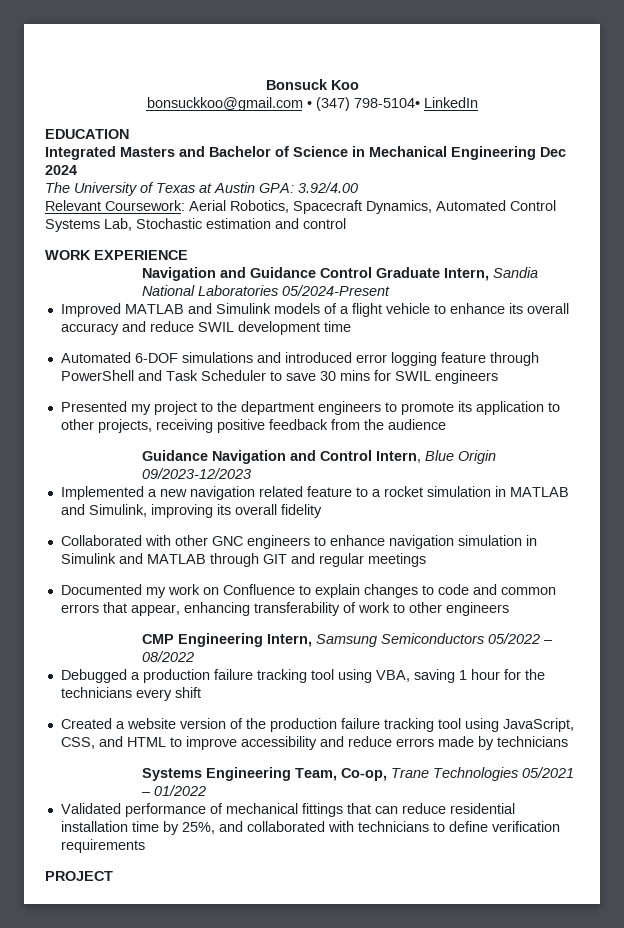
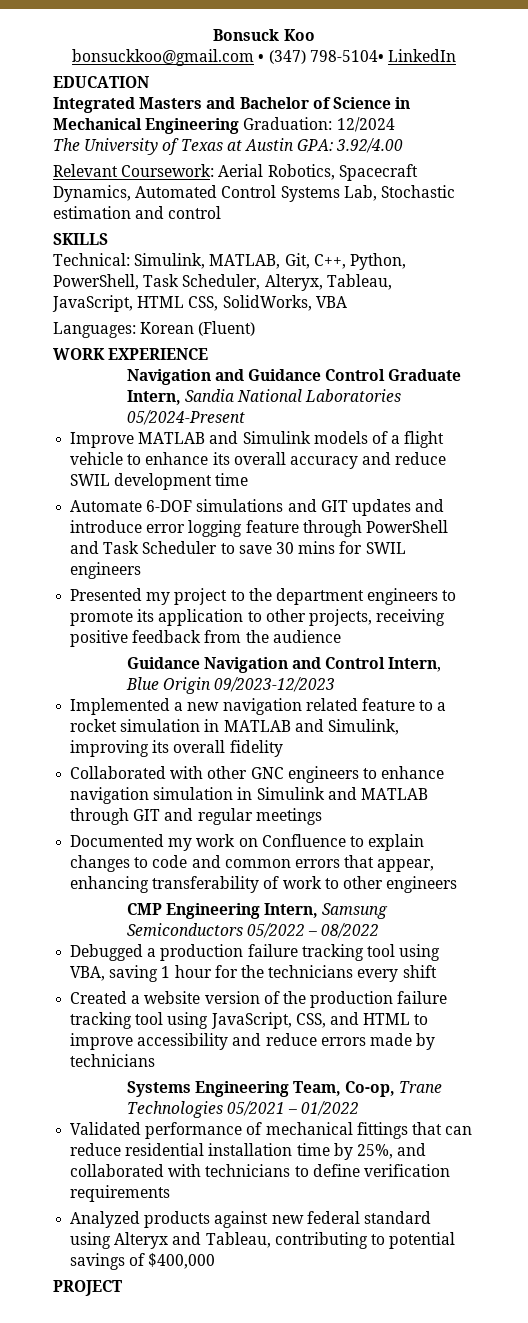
- Integrated Masters and Bachelor of Science in Mechanical Engineering Dec 2024
+ Integrated Masters and Bachelor of Science in Mechanical Engineering Graduation: 12/2024
+ SKILLS
+ Technical: Simulink, MATLAB, Git, C++, Python, PowerShell, Task Scheduler, Alteryx, Tableau, JavaScript, HTML CSS, SolidWorks, VBA
+ Languages: Korean (Fluent)
- Improved MATLAB and Simulink models of a flight vehicle to enhance its overall accuracy and reduce SWIL development time
+ Improve MATLAB and Simulink models of a flight vehicle to enhance its overall accuracy and reduce SWIL development time
- Automated 6-DOF simulations and introduced error logging feature through PowerShell and Task Scheduler to save 30 mins for SWIL engineers
+ Automate 6-DOF simulations and GIT updates and introduce error logging feature through PowerShell and Task Scheduler to save 30 mins for SWIL engineers
+ Analyzed products against new federal standard using Alteryx and Tableau, contributing to potential savings of $400,000

